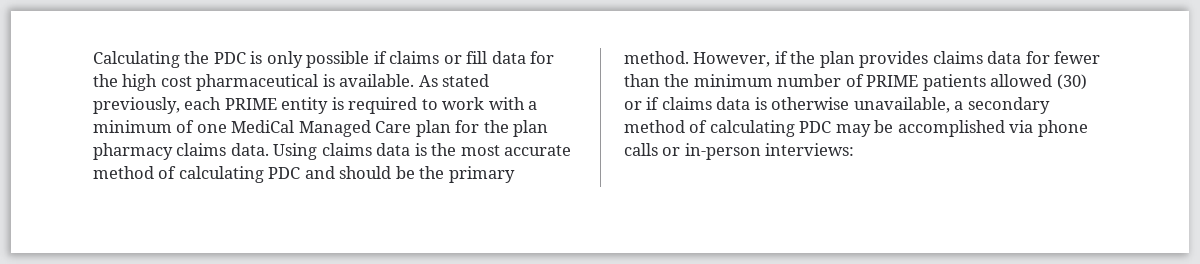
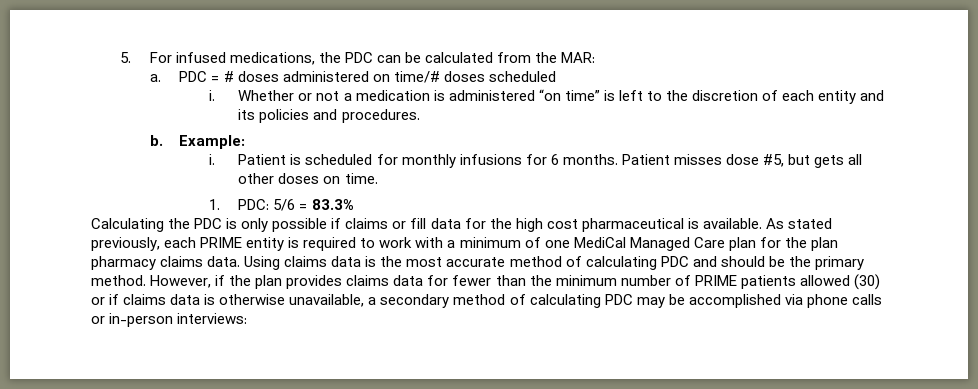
+ 5. For infused medications, the PDC can be calculated from the MAR:
+ a. PDC = # doses administered on time/# doses scheduled
+ i. Whether or not a medication is administered “on time” is left to the discretion of each entity and its policies and procedures.
+ b. Example:
+ i. Patient is scheduled for monthly infusions for 6 months. Patient misses dose #5, but gets all other doses on time.
+ 1. PDC: 5/6 = 83.3%

